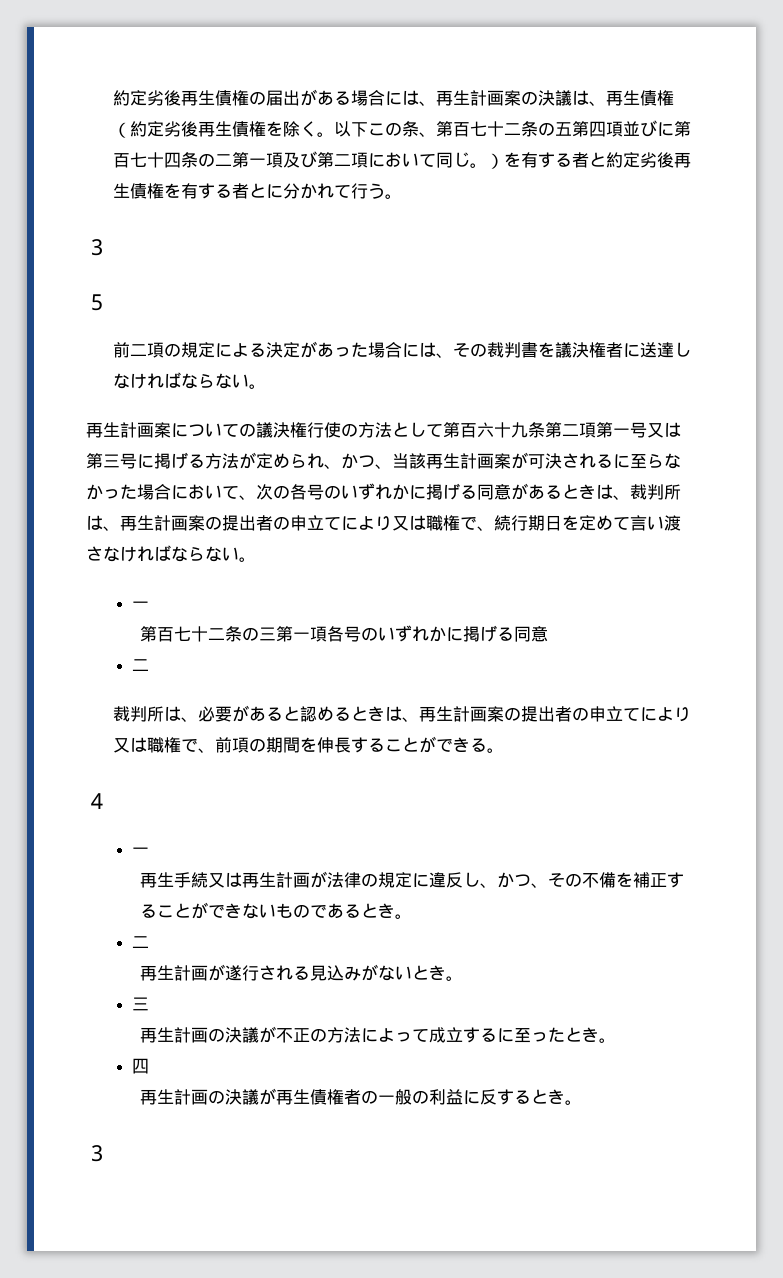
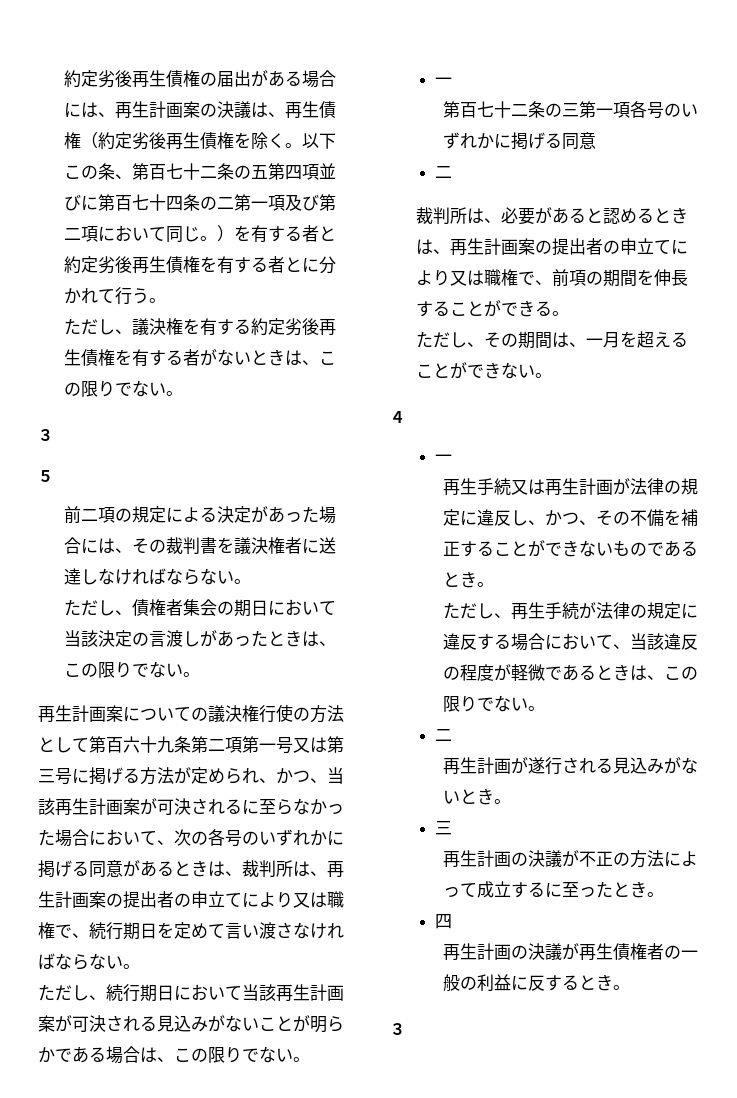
+ ただし、議決権を有する約定劣後再生債権を有する者がないときは、この限りでない。
+ ただし、債権者集会の期日において当該決定の言渡しがあったときは、この限りでない。
+ ただし、続行期日において当該再生計画案が可決される見込みがないことが明らかである場合は、この限りでない。
+ ただし、その期間は、一月を超えることができない。
+ ただし、再生手続が法律の規定に違反する場合において、当該違反の程度が軽微であるときは、この限りでない。

